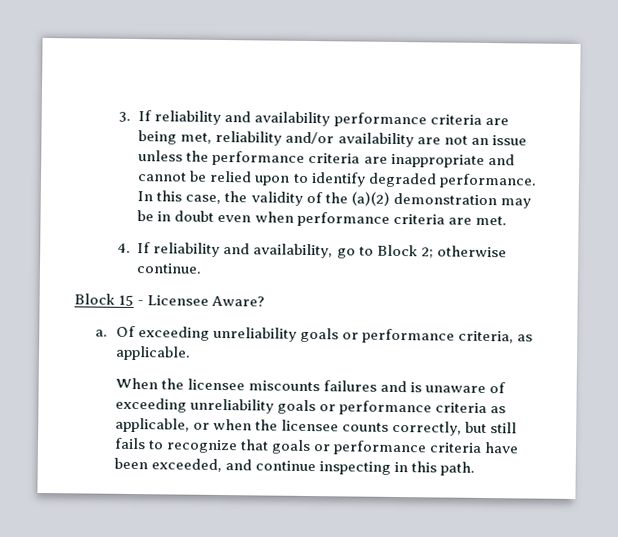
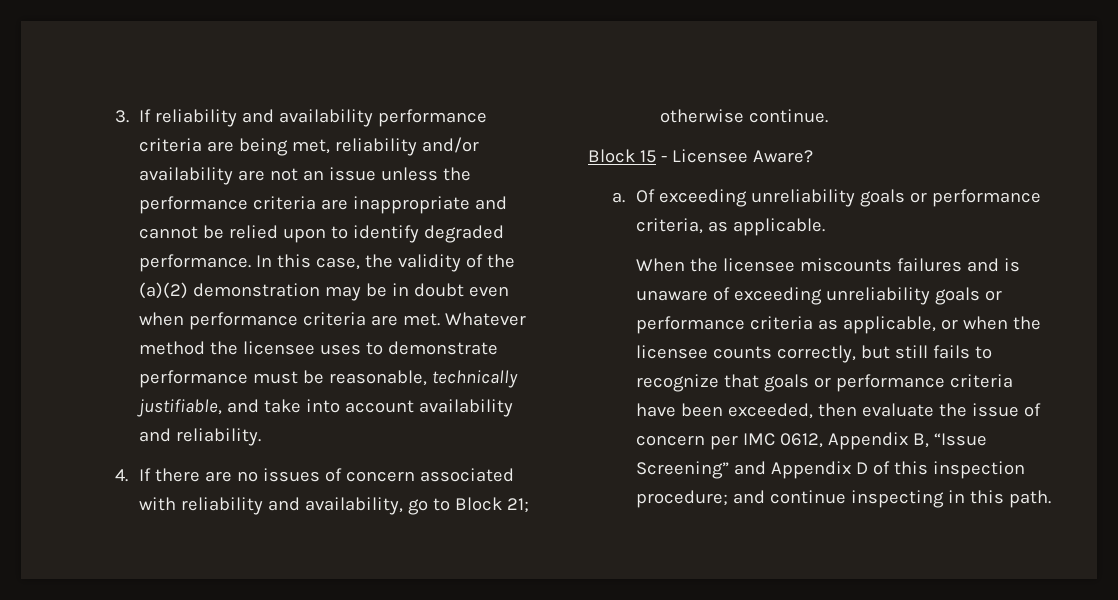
- In this case, the validity of the (a)(2) demonstration may be in doubt even when performance criteria are met.
- 4. If reliability and availability, go to Block 2; otherwise continue.
+ In this case, the validity of the (a)(2) demonstration may be in doubt even when performance criteria are met. Whatever method the licensee uses to demonstrate performance must be reasonable, technically justifiable, and take into account availability and reliability.
+ 4. If there are no issues of concern associated with reliability and availability, go to Block 21; otherwise continue.
- When the licensee miscounts failures and is unaware of exceeding unreliability goals or performance criteria as applicable, or when the licensee counts correctly, but still fails to recognize that goals or performance criteria have been exceeded, and continue inspecting in this path.
+ When the licensee miscounts failures and is unaware of exceeding unreliability goals or performance criteria as applicable, or when the licensee counts correctly, but still fails to recognize that goals or performance criteria have been exceeded, then evaluate the issue of concern per IMC 0612, Appendix B, “Issue Screening” and Appendix D of this inspection procedure; and continue inspecting in this path.

